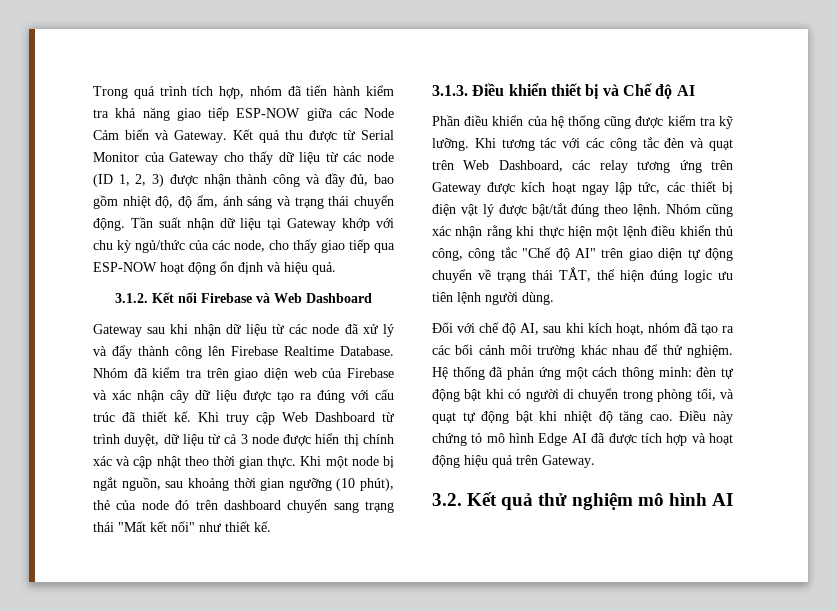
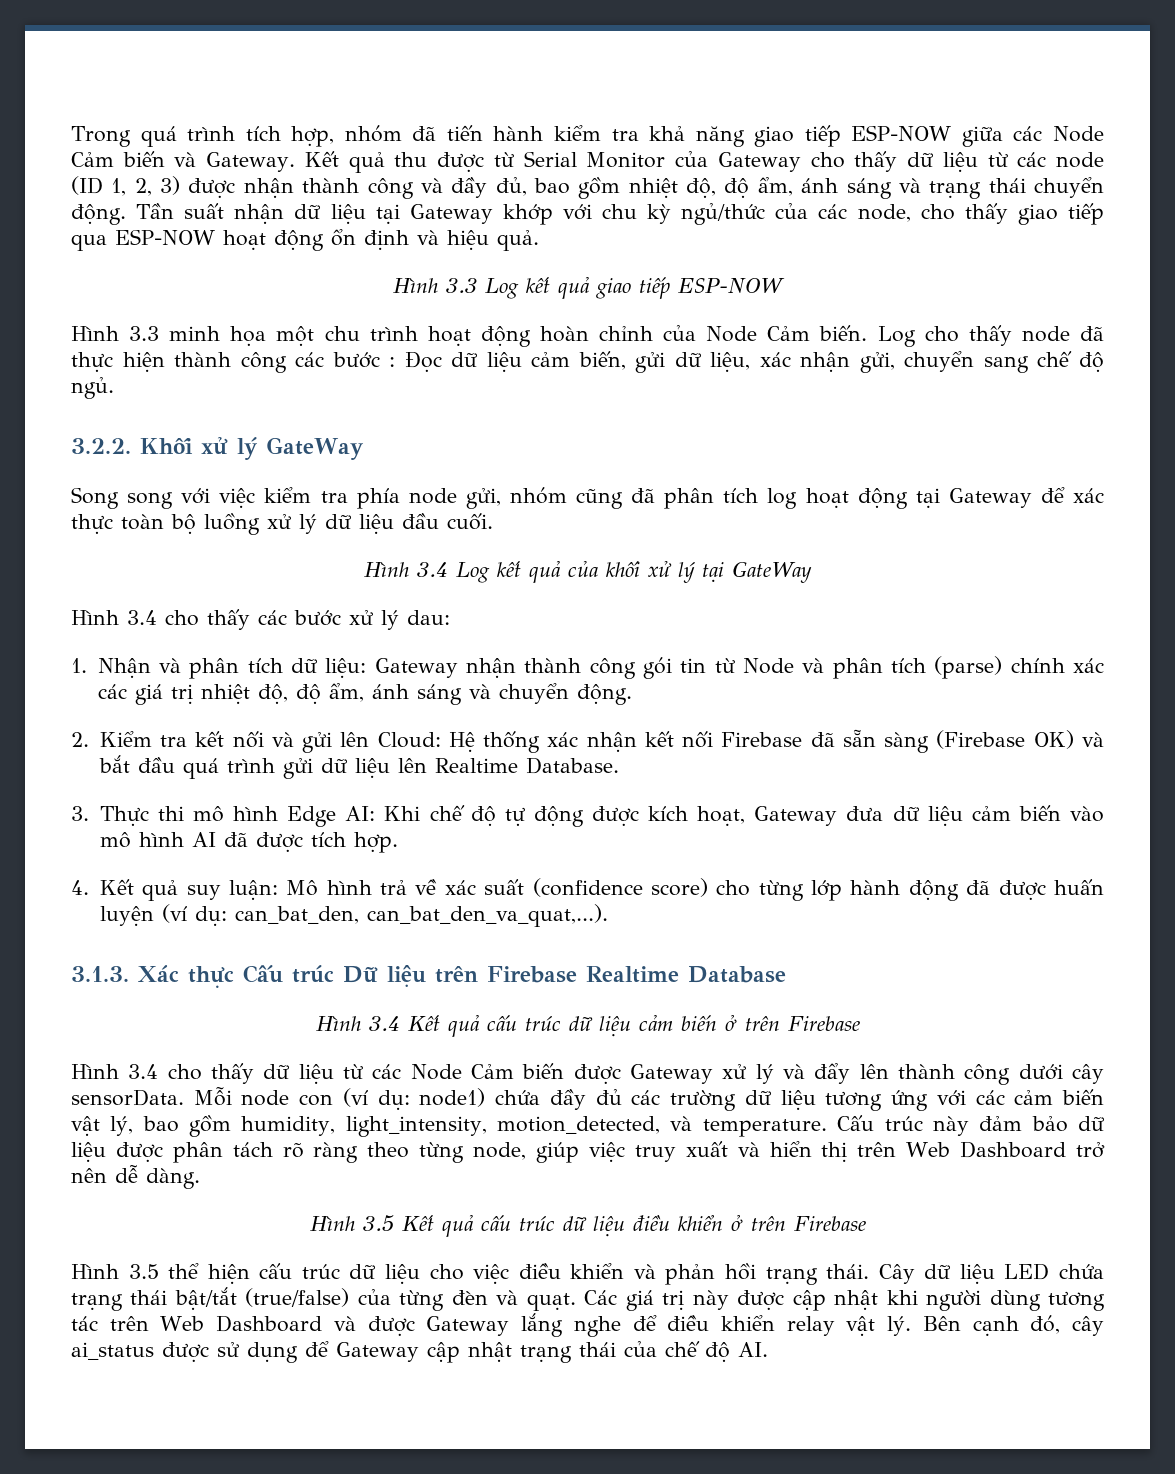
- 3.1.2. Kết nối Firebase và Web Dashboard
- Gateway sau khi nhận dữ liệu từ các node đã xử lý và đẩy thành công lên Firebase Realtime Database. Nhóm đã kiểm tra trên giao diện web của Firebase và xác nhận cây dữ liệu được tạo ra đúng với cấu trúc đã thiết kế. Khi truy cập Web Dashboard từ trình duyệt, dữ liệu từ cả 3 node được hiển thị chính xác và cập nhật theo thời gian thực. Khi một node bị ngắt nguồn, sau khoảng thời gian ngưỡng (10 phút), thẻ của node đó trên dashboard chuyển sang trạng thái "Mất kết nối" như thiết kế.
- 3.1.3. Điều khiển thiết bị và Chế độ AI
- Phần điều khiển của hệ thống cũng được kiểm tra kỹ lưỡng. Khi tương tác với các công tắc đèn và quạt trên Web Dashboard, các relay tương ứng trên Gateway được kích hoạt ngay lập tức, các thiết bị điện vật lý được bật/tắt đúng theo lệnh. Nhóm cũng xác nhận rằng khi thực hiện một lệnh điều khiển thủ công, công tắc "Chế độ AI" trên giao diện tự động chuyển về trạng thái TẮT, thể hiện đúng logic ưu tiên lệnh người dùng.
- Đối với chế độ AI, sau khi kích hoạt, nhóm đã tạo ra các bối cảnh môi trường khác nhau để thử nghiệm. Hệ thống đã phản ứng một cách thông minh: đèn tự động bật khi có người di chuyển trong phòng tối, và quạt tự động bật khi nhiệt độ tăng cao. Điều này chứng tỏ mô hình Edge AI đã được tích hợp và hoạt động hiệu quả trên Gateway.
- 3.2. Kết quả thử nghiệm mô hình AI
+ Hình 3.3 Log kết quả giao tiếp ESP-NOW
+ Hình 3.3 minh họa một chu trình hoạt động hoàn chỉnh của Node Cảm biến. Log cho thấy node đã thực hiện thành công các bước : Đọc dữ liệu cảm biến, gửi dữ liệu, xác nhận gửi, chuyển sang chế độ ngủ.
+ 3.2.2. Khối xử lý GateWay
+ Song song với việc kiểm tra phía node gửi, nhóm cũng đã phân tích log hoạt động tại Gateway để xác thực toàn bộ luồng xử lý dữ liệu đầu cuối.
+ Hình 3.4 Log kết quả của khối xử lý tại GateWay
+ Hình 3.4 cho thấy các bước xử lý dau:
+ 1. Nhận và phân tích dữ liệu: Gateway nhận thành công gói tin từ Node và phân tích (parse) chính xác các giá trị nhiệt độ, độ ẩm, ánh sáng và chuyển động.
+ 2. Kiểm tra kết nối và gửi lên Cloud: Hệ thống xác nhận kết nối Firebase đã sẵn sàng (Firebase OK) và bắt đầu quá trình gửi dữ liệu lên Realtime Database.
+ 3. Thực thi mô hình Edge AI: Khi chế độ tự động được kích hoạt, Gateway đưa dữ liệu cảm biến vào mô hình AI đã được tích hợp.
+ 4. Kết quả suy luận: Mô hình trả về xác suất (confidence score) cho từng lớp hành động đã được huấn luyện (ví dụ: can_bat_den, can_bat_den_va_quat,...).
+ 3.1.3. Xác thực Cấu trúc Dữ liệu trên Firebase Realtime Database
+ Hình 3.4 Kết quả cấu trúc dữ liệu cảm biến ở trên Firebase
+ Hình 3.4 cho thấy dữ liệu từ các Node Cảm biến được Gateway xử lý và đẩy lên thành công dưới cây sensorData. Mỗi node con (ví dụ: node1) chứa đầy đủ các trường dữ liệu tương ứng với các cảm biến vật lý, bao gồm humidity, light_intensity, motion_detected, và temperature. Cấu trúc này đảm bảo dữ liệu được phân tách rõ ràng theo từng node, giúp việc truy xuất và hiển thị trên Web Dashboard trở nên dễ dàng.
+ Hình 3.5 Kết quả cấu trúc dữ liệu điều khiển ở trên Firebase
+ Hình 3.5 thể hiện cấu trúc dữ liệu cho việc điều khiển và phản hồi trạng thái. Cây dữ liệu LED chứa trạng thái bật/tắt (true/false) của từng đèn và quạt. Các giá trị này được cập nhật khi người dùng tương tác trên Web Dashboard và được Gateway lắng nghe để điều khiển relay vật lý. Bên cạnh đó, cây ai_status được sử dụng để Gateway cập nhật trạng thái của chế độ AI.

